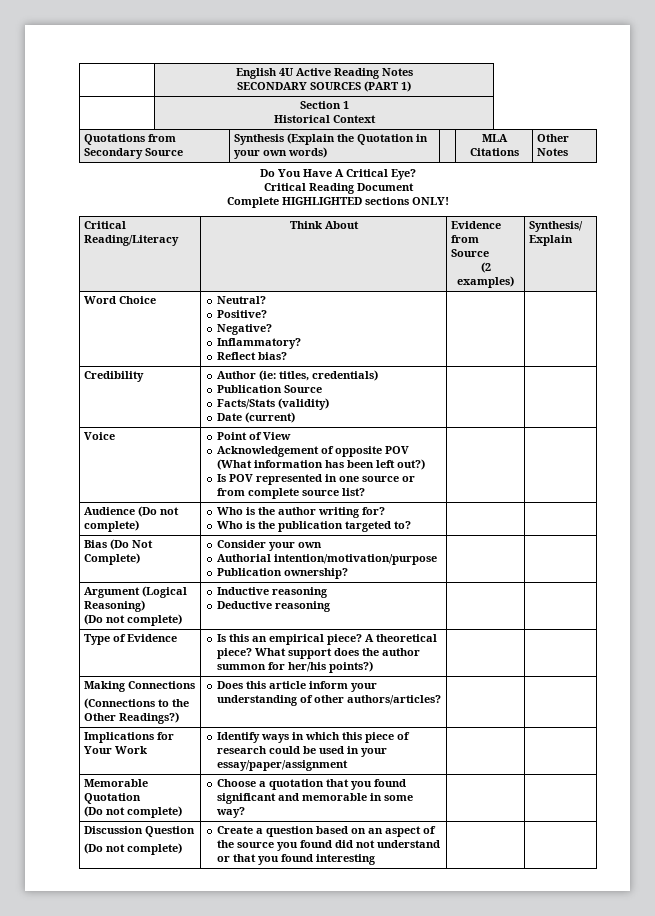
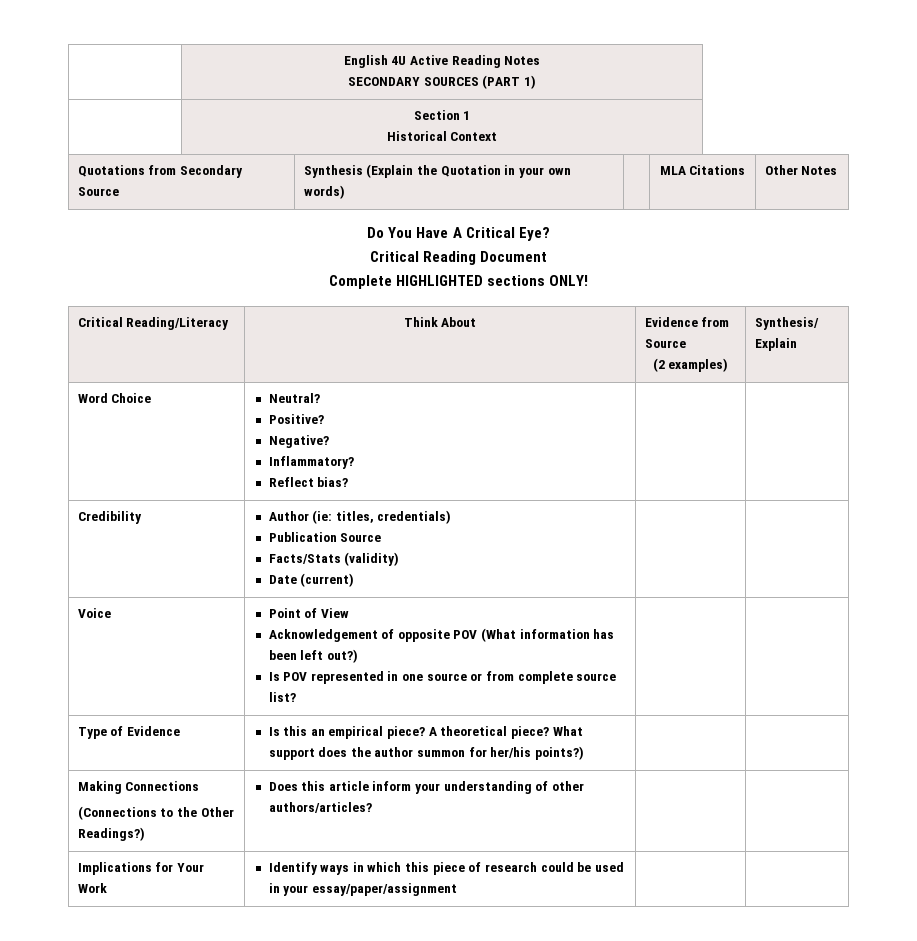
- Audience (Do not complete) | Who is the author writing for?
- Who is the publication targeted to? | |
- Bias (Do Not Complete) | Consider your own
- Authorial intention/motivation/purpose
- Publication ownership? | |
- Argument (Logical Reasoning)
- (Do not complete) | Inductive reasoning
- Deductive reasoning | |
- Memorable Quotation
- (Do not complete) | Choose a quotation that you found significant and memorable in some way? | |
- Discussion Question
- (Do not complete) | Create a question based on an aspect of the source you found did not understand or that you found interesting | |

